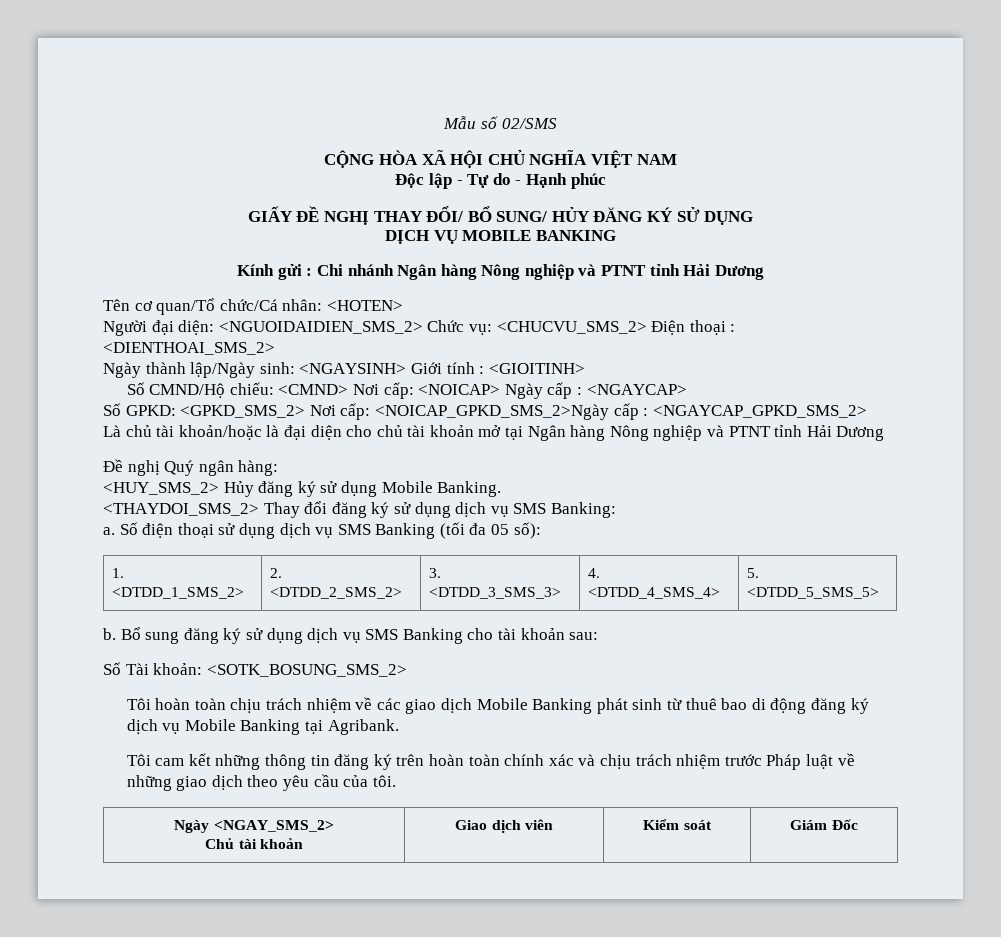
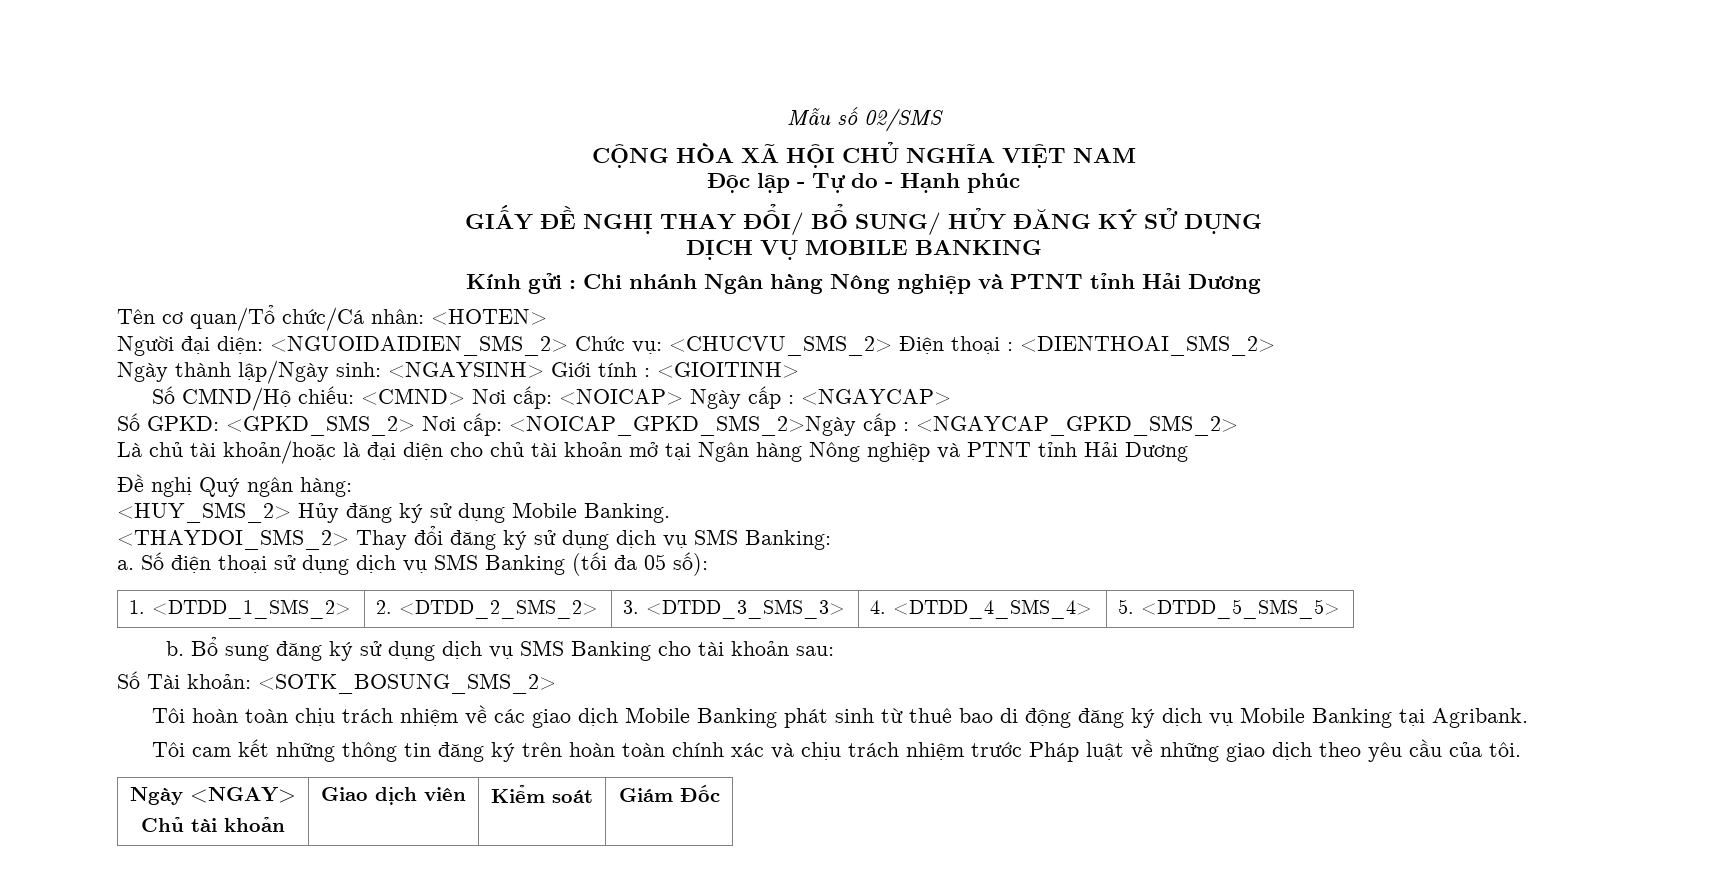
- Ngày <NGAY_SMS_2>
+ Ngày <NGAY>

